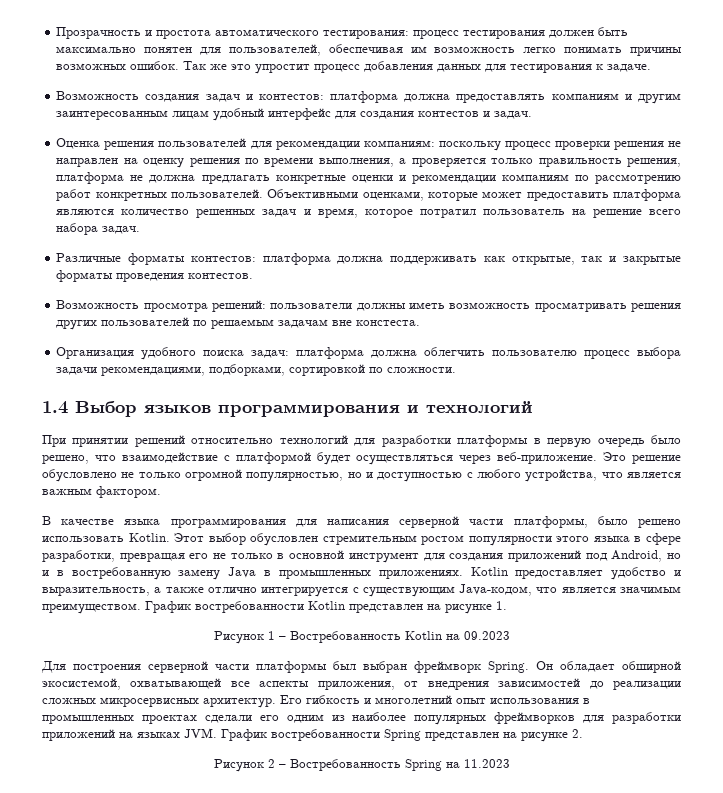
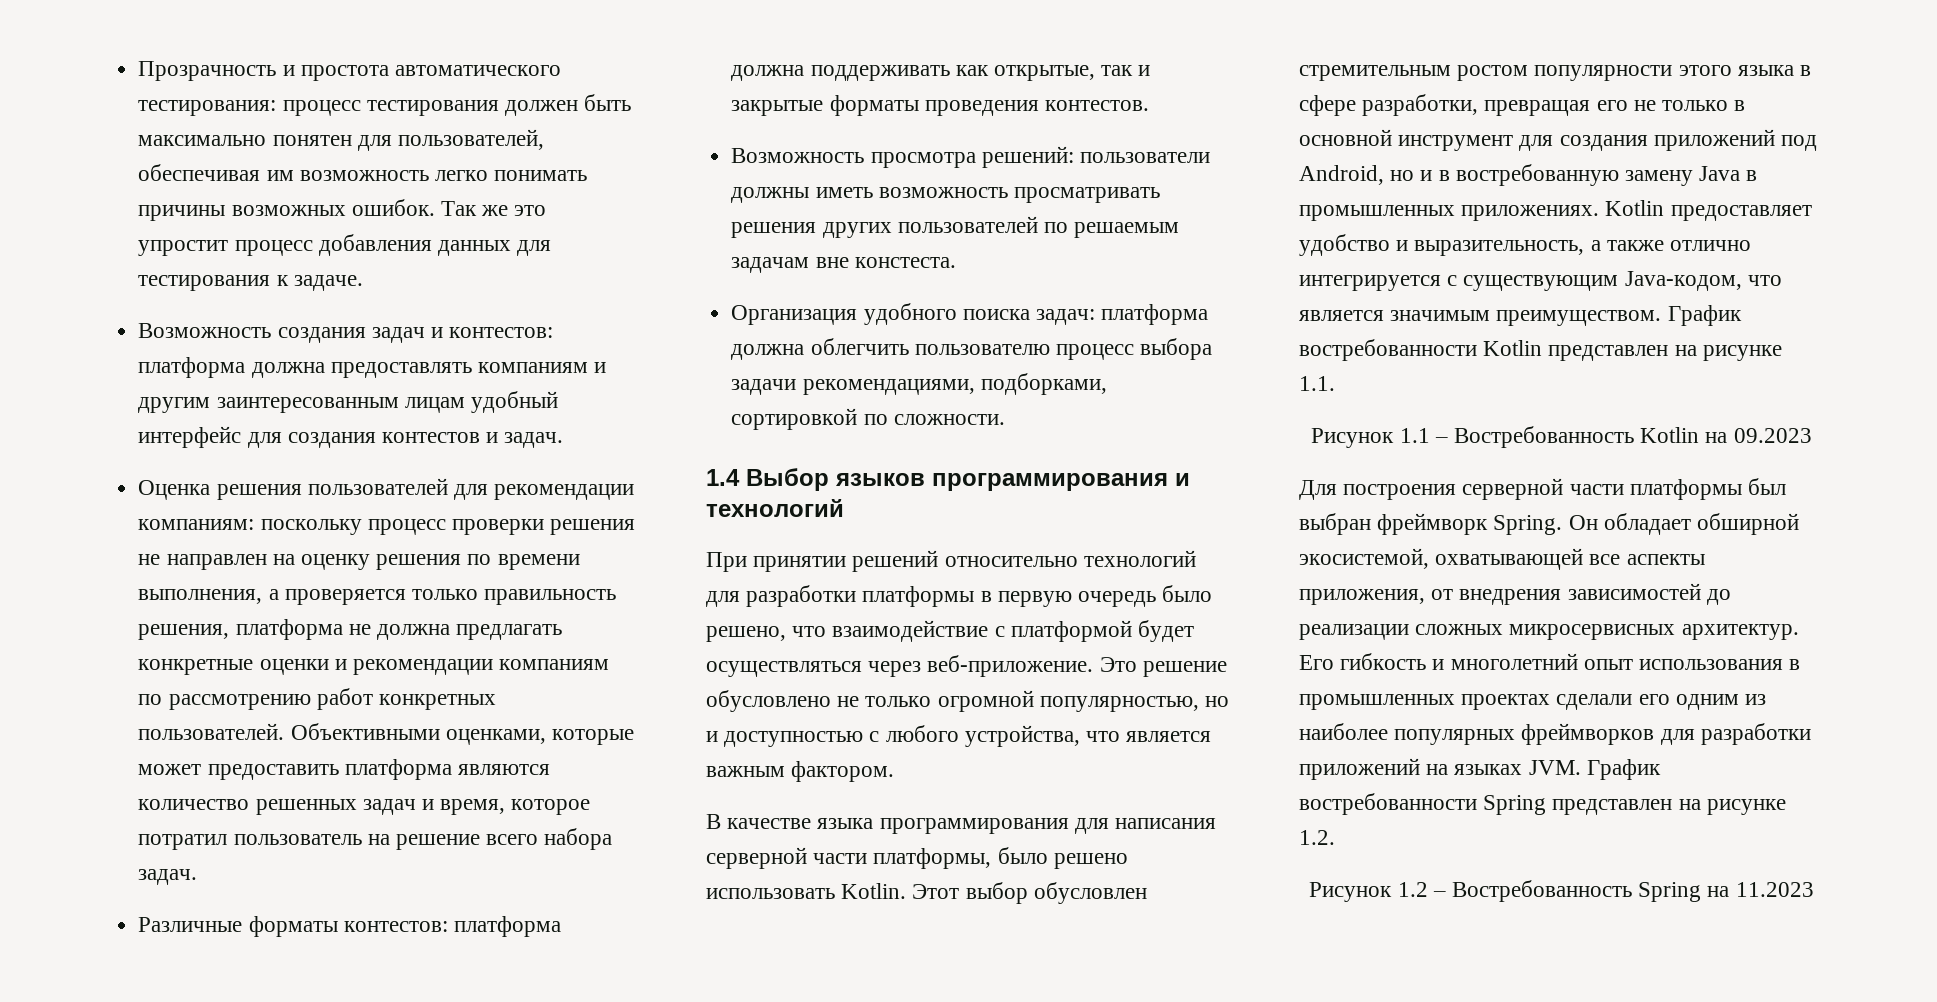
- График востребованности Kotlin представлен на рисунке 1.
- Рисунок 1 – Востребованность Kotlin на 09.2023
+ График востребованности Kotlin представлен на рисунке 1.1.
+ Рисунок 1.1 – Востребованность Kotlin на 09.2023
- Его гибкость и многолетний опыт использования в промышленных проектах сделали его одним из наиболее популярных фреймворков для разработки приложений на языках JVM. График востребованности Spring представлен на рисунке 2.
- Рисунок 2 – Востребованность Spring на 11.2023
+ Его гибкость и многолетний опыт использования в промышленных проектах сделали его одним из наиболее популярных фреймворков для разработки приложений на языках JVM. График востребованности Spring представлен на рисунке 1.2.
+ Рисунок 1.2 – Востребованность Spring на 11.2023

